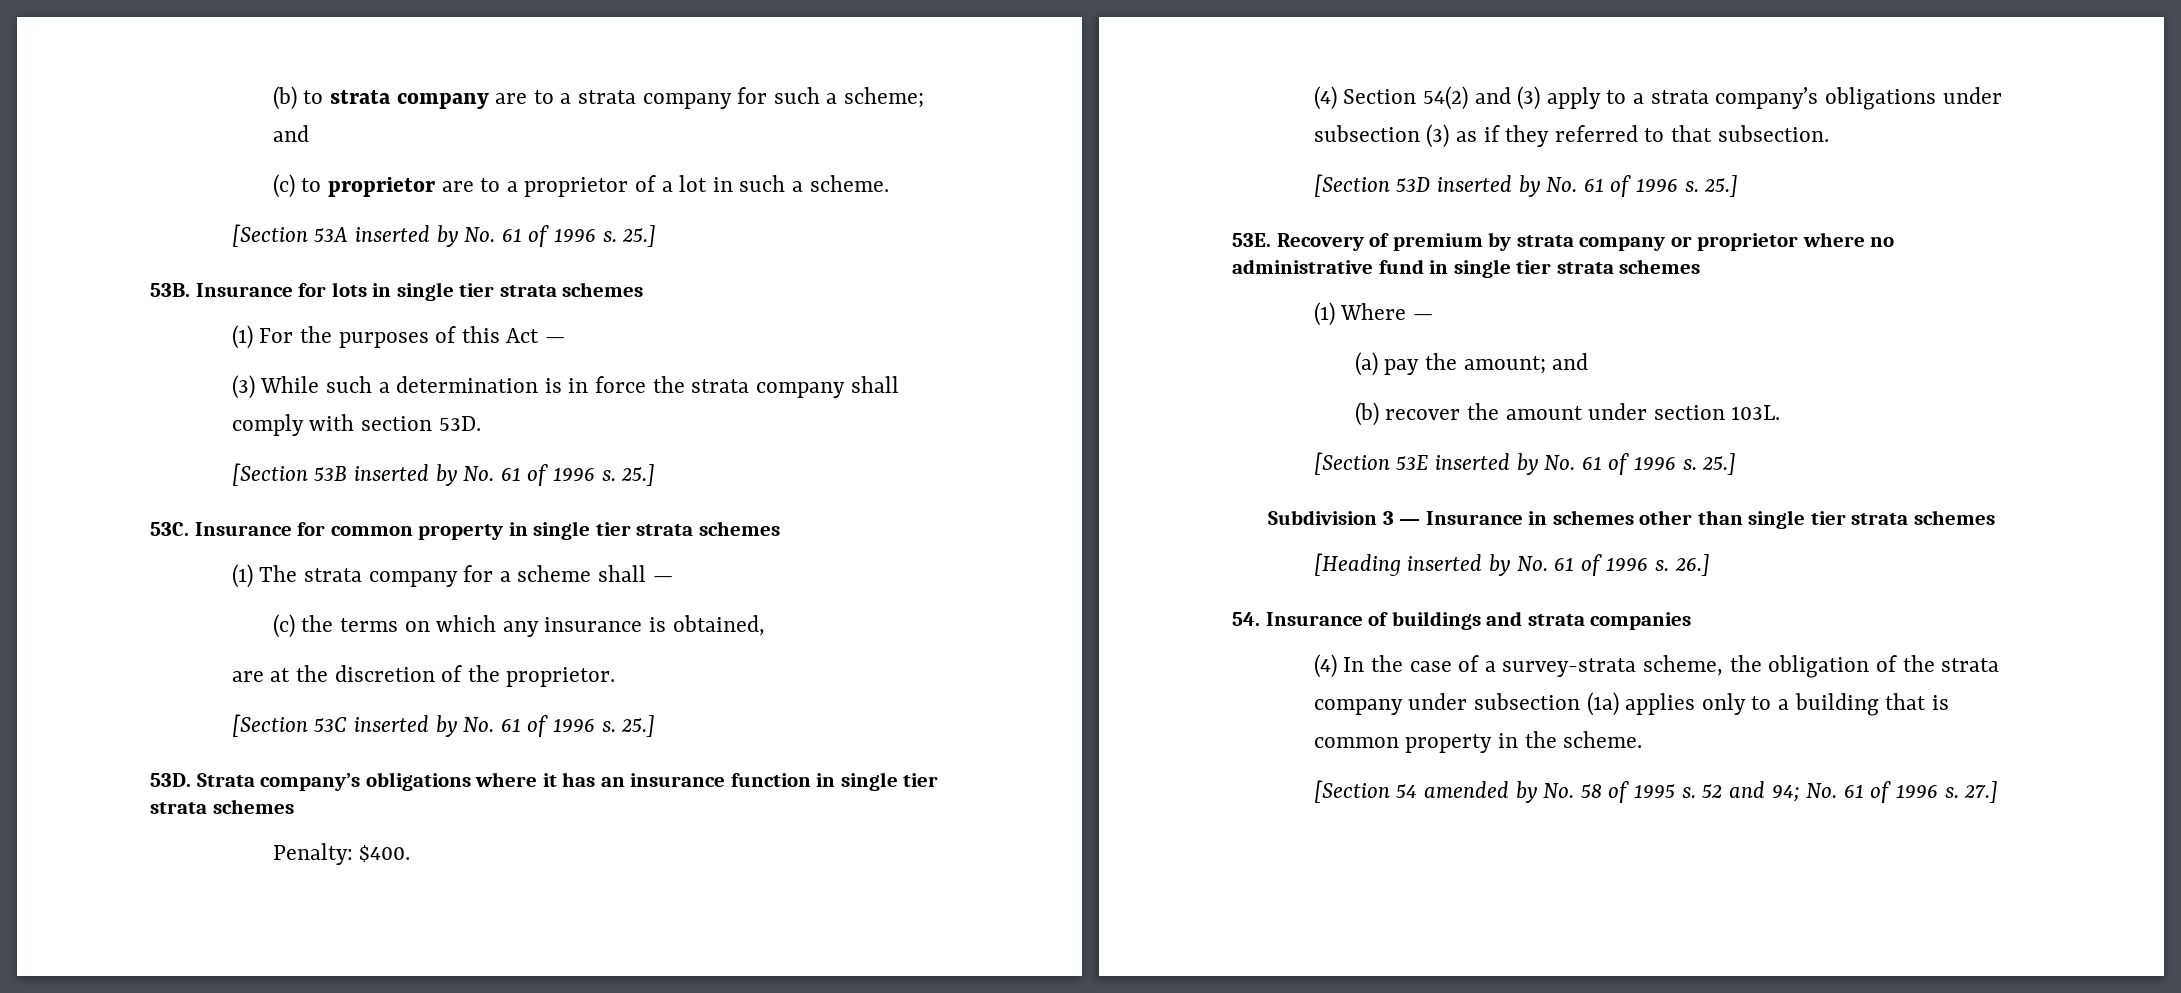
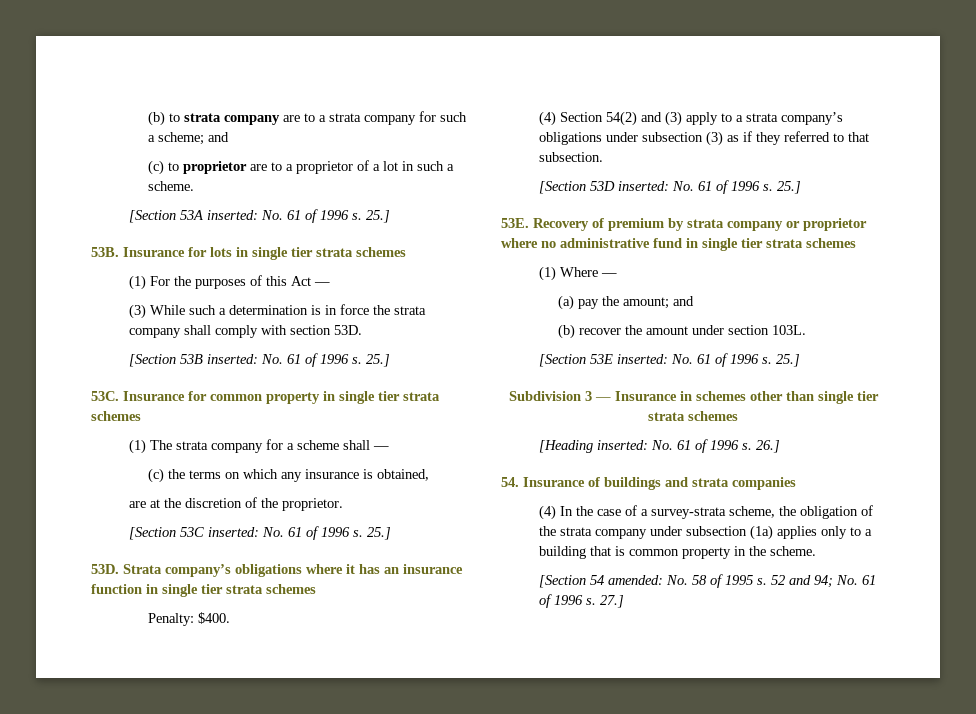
- [Section 53A inserted by No. 61 of 1996 s.
+ [Section 53A inserted: No. 61 of 1996 s.
- [Section 53B inserted by No. 61 of 1996 s.
+ [Section 53B inserted: No. 61 of 1996 s.
- [Section 53C inserted by No. 61 of 1996 s.
+ [Section 53C inserted: No. 61 of 1996 s.
- [Section 53D inserted by No. 61 of 1996 s.
+ [Section 53D inserted: No. 61 of 1996 s.
- [Section 53E inserted by No. 61 of 1996 s.
+ [Section 53E inserted: No. 61 of 1996 s.
- [Heading inserted by No. 61 of 1996 s.
+ [Heading inserted: No. 61 of 1996 s.
- [Section 54 amended by No. 58 of 1995 s.
+ [Section 54 amended: No. 58 of 1995 s.

